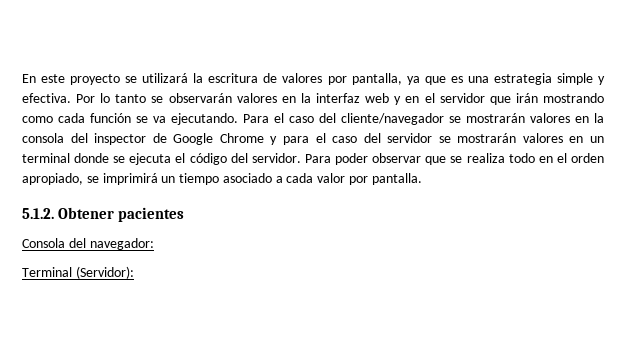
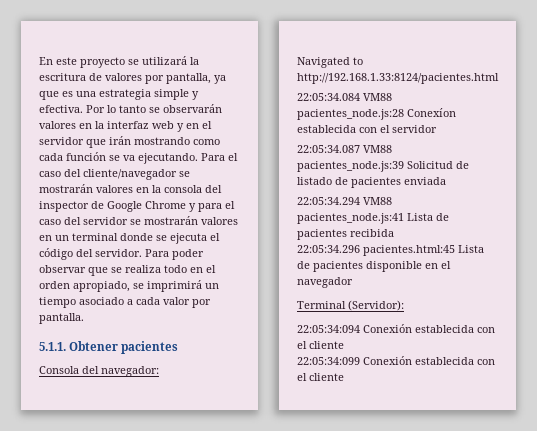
- 5.1.2. Obtener pacientes
+ 5.1.1. Obtener pacientes
+ Navigated to http://192.168.1.33:8124/pacientes.html
+ 22:05:34.084 VM88 pacientes_node.js:28 Conexíon establecida con el servidor
+ 22:05:34.087 VM88 pacientes_node.js:39 Solicitud de listado de pacientes enviada
+ 22:05:34.294 VM88 pacientes_node.js:41 Lista de pacientes recibida
+ 22:05:34.296 pacientes.html:45 Lista de pacientes disponible en el navegador
  Terminal (Servidor):
+ 22:05:34:094 Conexión establecida con el cliente
+ 22:05:34:099 Conexión establecida con el cliente

